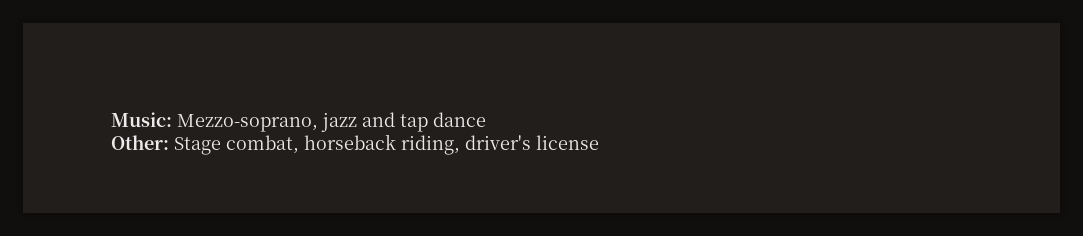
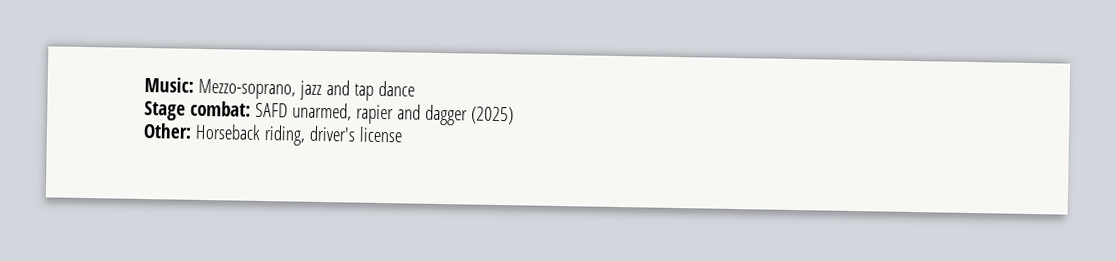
- Other: Stage combat, horseback riding, driver's license
+ Stage combat: SAFD unarmed, rapier and dagger (2025)
+ Other: Horseback riding, driver's license

